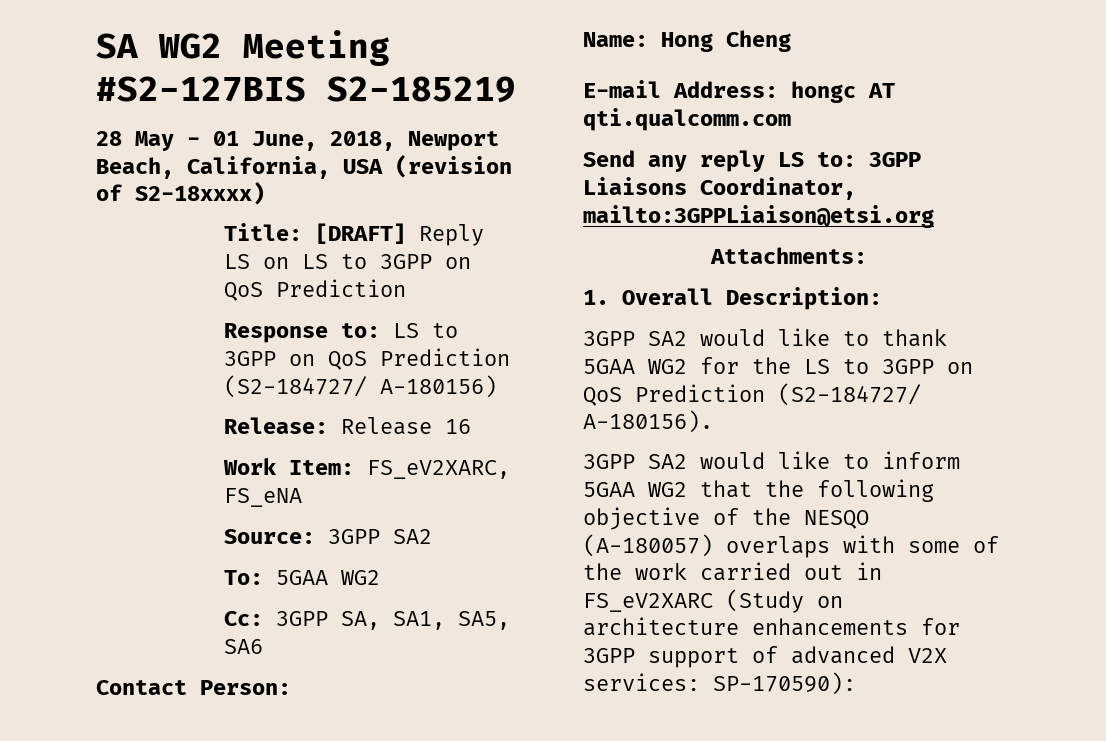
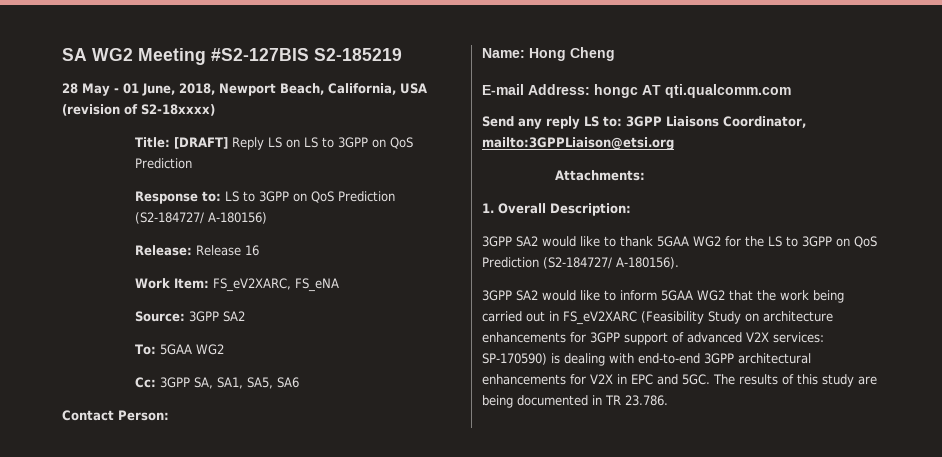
- 3GPP SA2 would like to inform 5GAA WG2 that the following objective of the NESQO (A-180057) overlaps with some of the work carried out in FS_eV2XARC (Study on architecture enhancements for 3GPP support of advanced V2X services: SP-170590):
+ 3GPP SA2 would like to inform 5GAA WG2 that the work being carried out in FS_eV2XARC (Feasibility Study on architecture enhancements for 3GPP support of advanced V2X services: SP-170590) is dealing with end-to-end 3GPP architectural enhancements for V2X in EPC and 5GC. The results of this study are being documented in TR 23.786.

